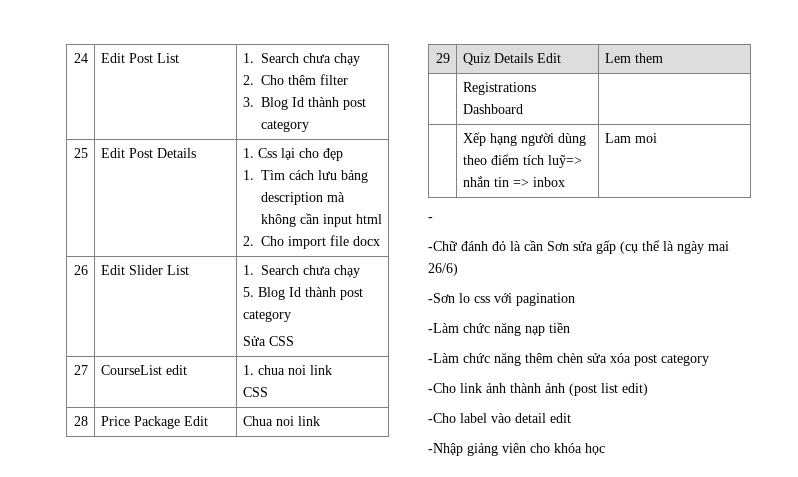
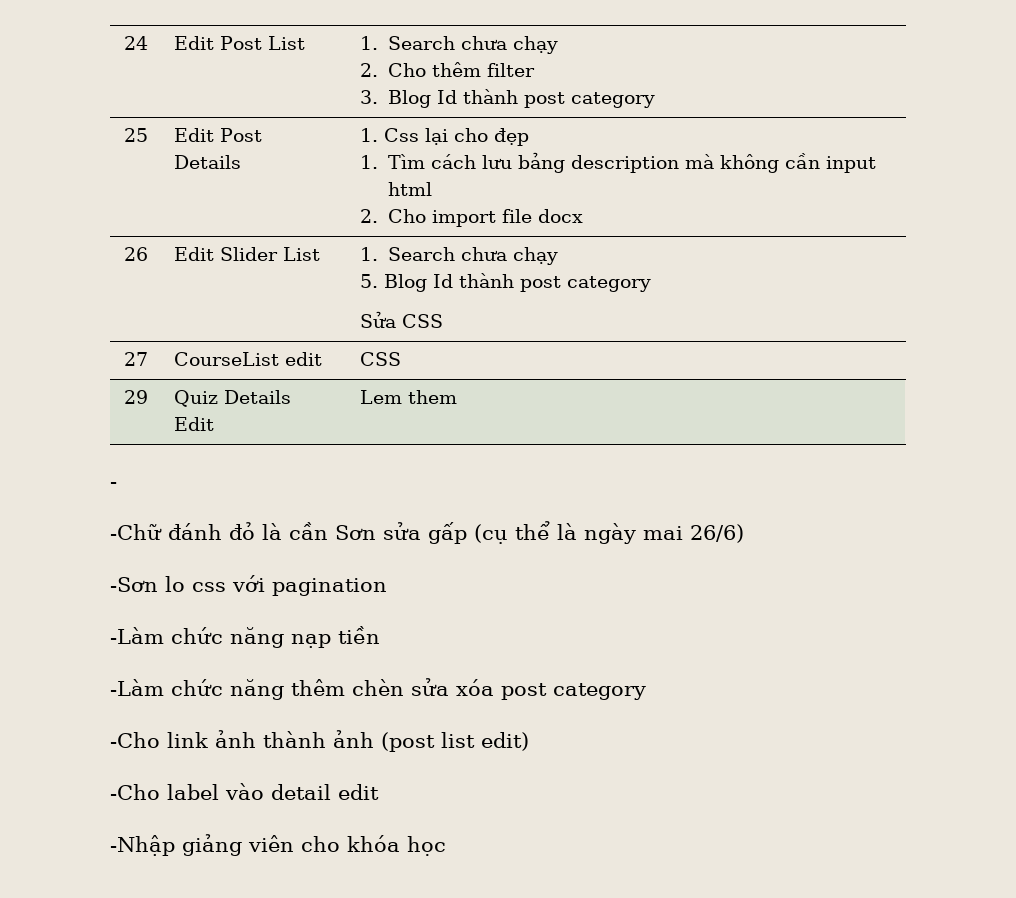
- 27 | CourseList edit | 1. chua noi link
- CSS
- 28 | Price Package Edit | Chua noi link
+ 27 | CourseList edit | CSS
- | Registrations Dashboard |
- | Xếp hạng người dùng theo điểm tích luỹ=> nhắn tin => inbox | Lam moi

